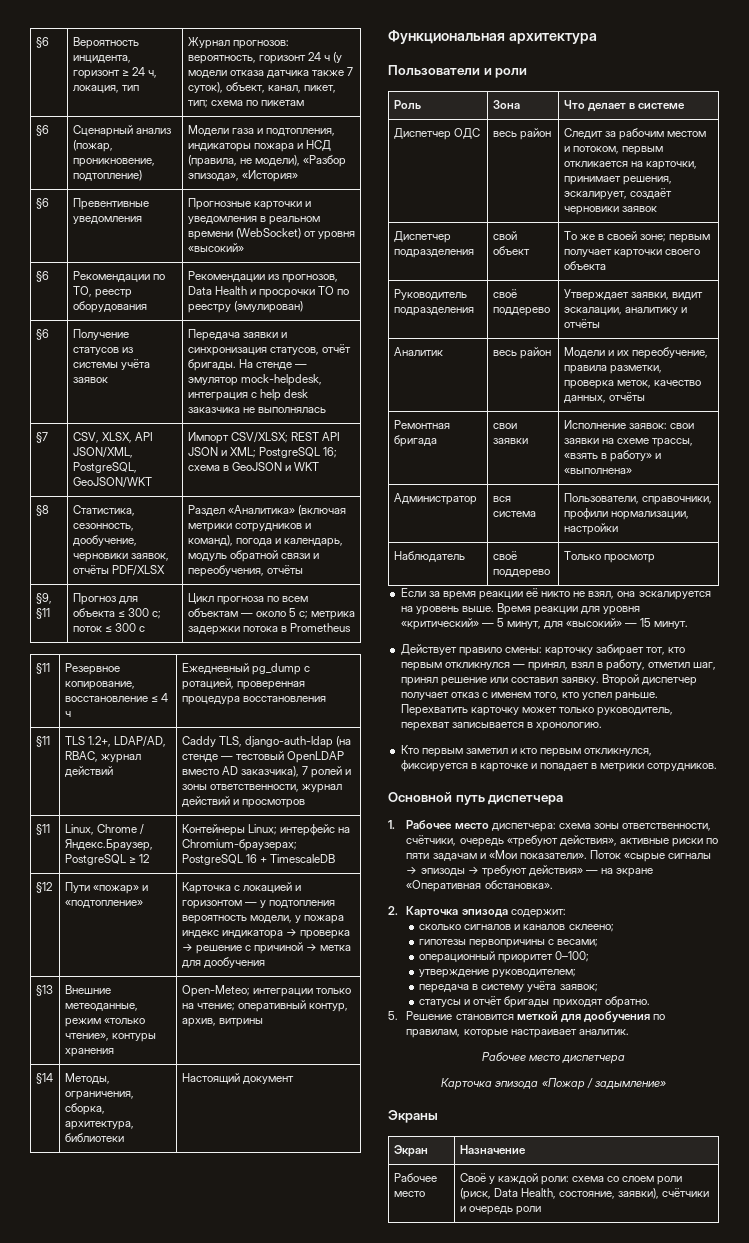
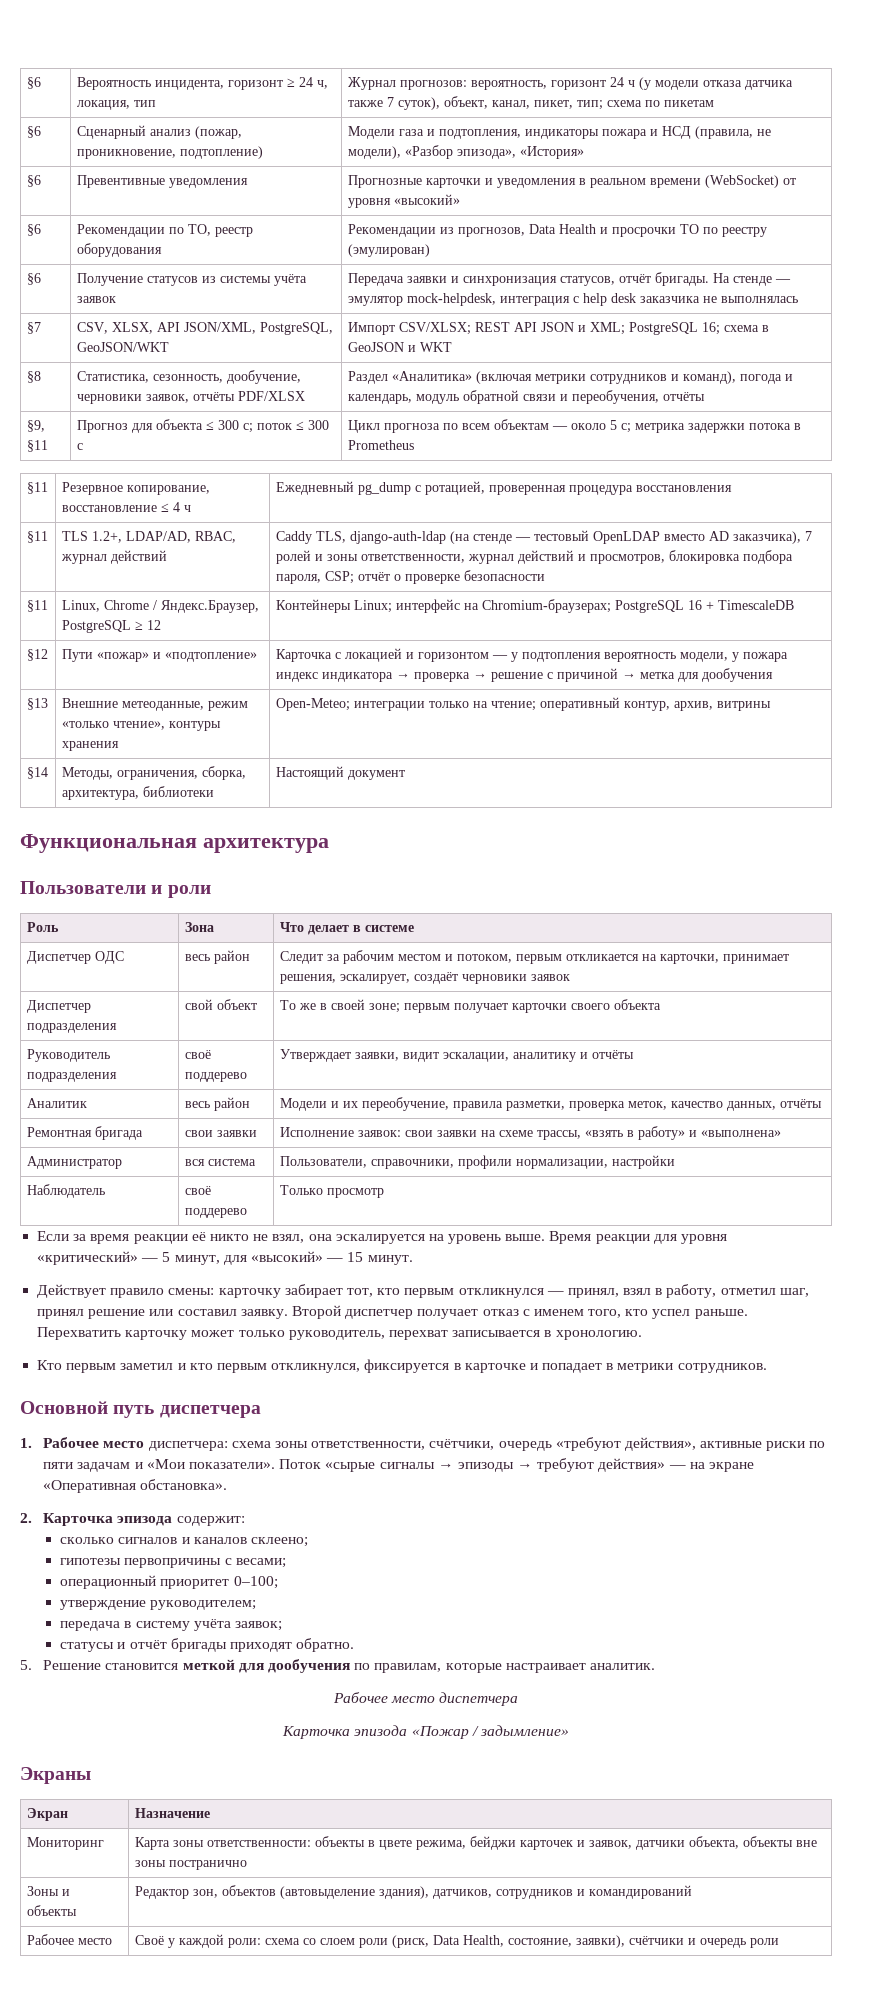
- §11 | TLS 1.2+, LDAP/AD, RBAC, журнал действий | Caddy TLS, django-auth-ldap (на стенде — тестовый OpenLDAP вместо AD заказчика), 7 ролей и зоны ответственности, журнал действий и просмотров
+ §11 | TLS 1.2+, LDAP/AD, RBAC, журнал действий | Caddy TLS, django-auth-ldap (на стенде — тестовый OpenLDAP вместо AD заказчика), 7 ролей и зоны ответственности, журнал действий и просмотров, блокировка подбора пароля, CSP; отчёт о проверке безопасности
+ Мониторинг | Карта зоны ответственности: объекты в цвете режима, бейджи карточек и заявок, датчики объекта, объекты вне зоны постранично
+ Зоны и объекты | Редактор зон, объектов (автовыделение здания), датчиков, сотрудников и командирований

